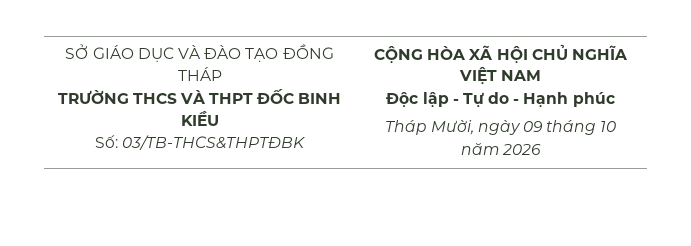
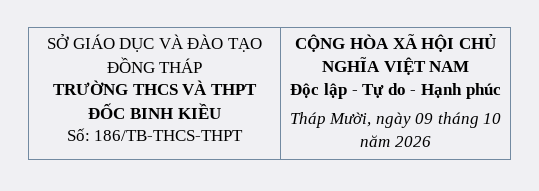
- Số: 03/TB-THCS&THPTĐBK
+ Số: 186/TB-THCS-THPT

